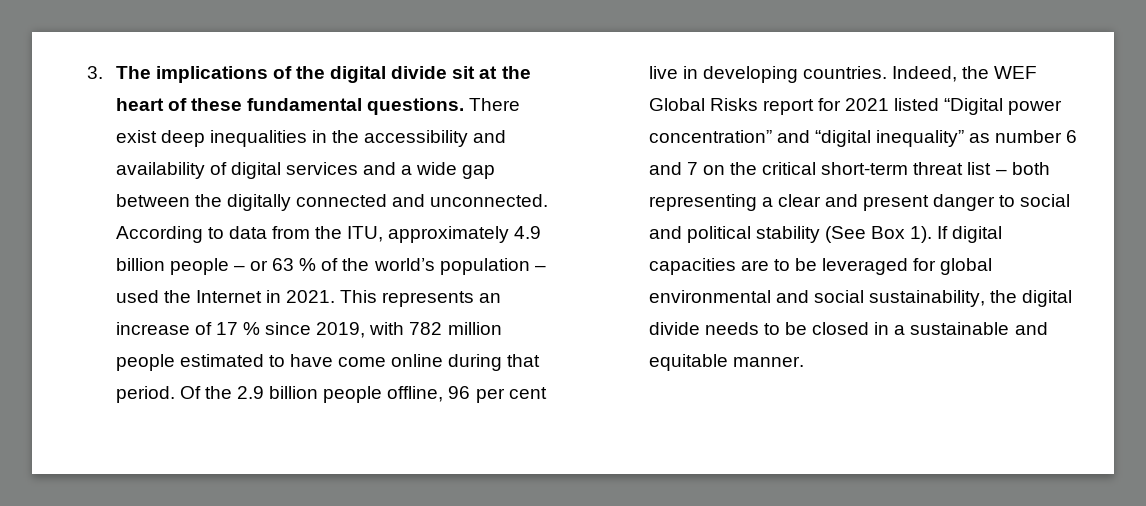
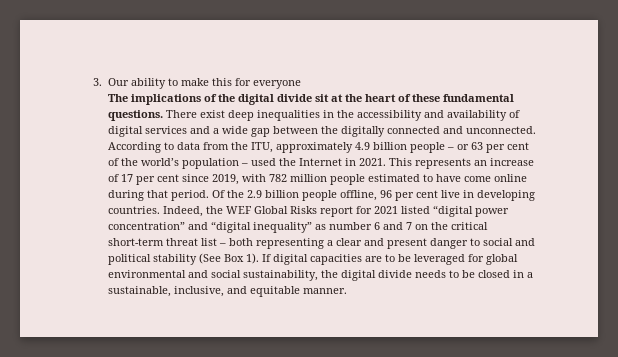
- 3. The implications of the digital divide sit at the heart of these fundamental questions.
+ 3. Our ability to make this for everyone
+ The implications of the digital divide sit at the heart of these fundamental questions.
- According to data from the ITU, approximately 4.9 billion people – or 63 % of the world’s population – used the Internet in 2021.
+ According to data from the ITU, approximately 4.9 billion people – or 63 per cent of the world’s population – used the Internet in 2021.
- This represents an increase of 17 % since 2019, with 782 million people estimated to have come online during that period.
+ This represents an increase of 17 per cent since 2019, with 782 million people estimated to have come online during that period.
- Indeed, the WEF Global Risks report for 2021 listed “Digital power concentration” and “digital inequality” as number 6 and 7 on the critical short-term threat list – both representing a clear and present danger to social and political stability (See Box 1).
+ Indeed, the WEF Global Risks report for 2021 listed “digital power concentration” and “digital inequality” as number 6 and 7 on the critical short-term threat list – both representing a clear and present danger to social and political stability (See Box 1).
- If digital capacities are to be leveraged for global environmental and social sustainability, the digital divide needs to be closed in a sustainable and equitable manner.
+ If digital capacities are to be leveraged for global environmental and social sustainability, the digital divide needs to be closed in a sustainable, inclusive, and equitable manner.

